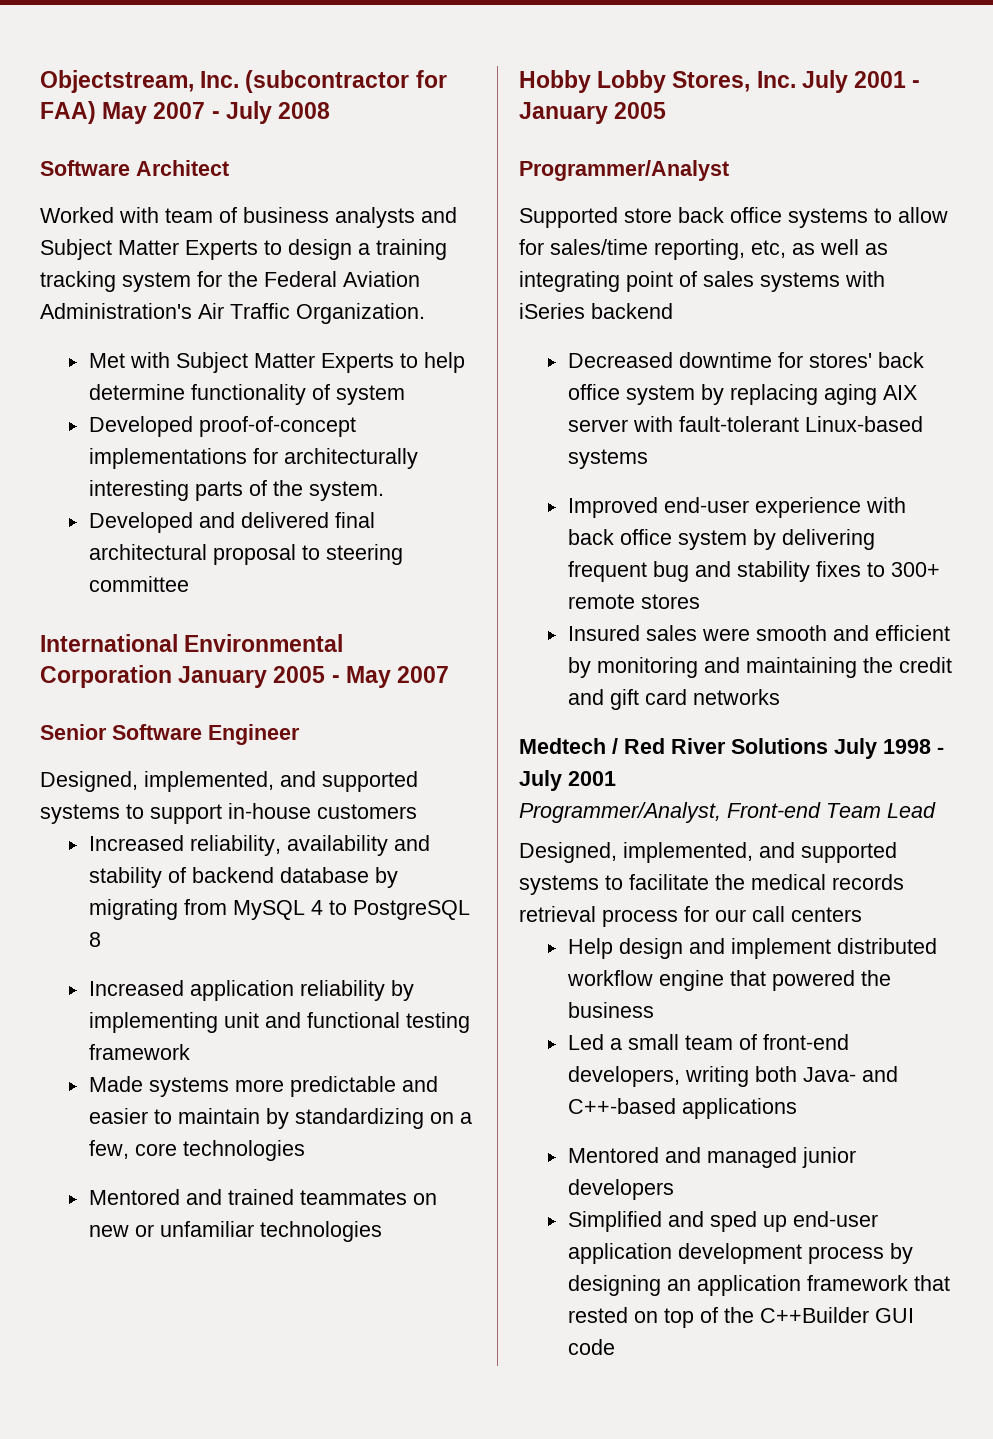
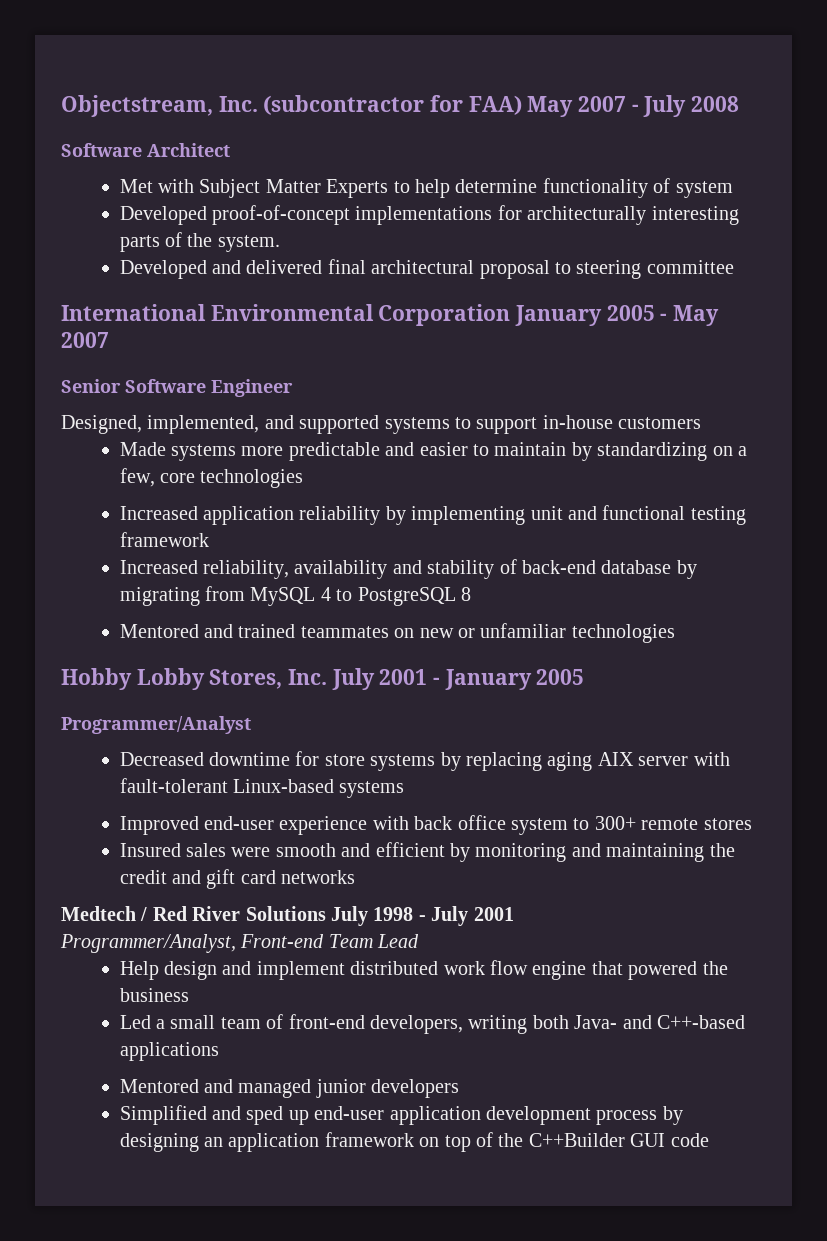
- Worked with team of business analysts and Subject Matter Experts to design a training tracking system for the Federal Aviation Administration's Air Traffic Organization.
- Increased reliability, availability and stability of backend database by migrating from MySQL 4 to PostgreSQL 8
- Increased application reliability by implementing unit and functional testing framework
+ Increased application reliability by implementing unit and functional testing framework
+ Increased reliability, availability and stability of back-end database by migrating from MySQL 4 to PostgreSQL 8
- Supported store back office systems to allow for sales/time reporting, etc, as well as integrating point of sales systems with iSeries backend
- Decreased downtime for stores' back office system by replacing aging AIX server with fault-tolerant Linux-based systems
+ Decreased downtime for store systems by replacing aging AIX server with fault-tolerant Linux-based systems
- Improved end-user experience with back office system by delivering frequent bug and stability fixes to 300+ remote stores
+ Improved end-user experience with back office system to 300+ remote stores
- Designed, implemented, and supported systems to facilitate the medical records retrieval process for our call centers
- Help design and implement distributed workflow engine that powered the business
+ Help design and implement distributed work flow engine that powered the business
- Simplified and sped up end-user application development process by designing an application framework that rested on top of the C++Builder GUI code
+ Simplified and sped up end-user application development process by designing an application framework on top of the C++Builder GUI code

